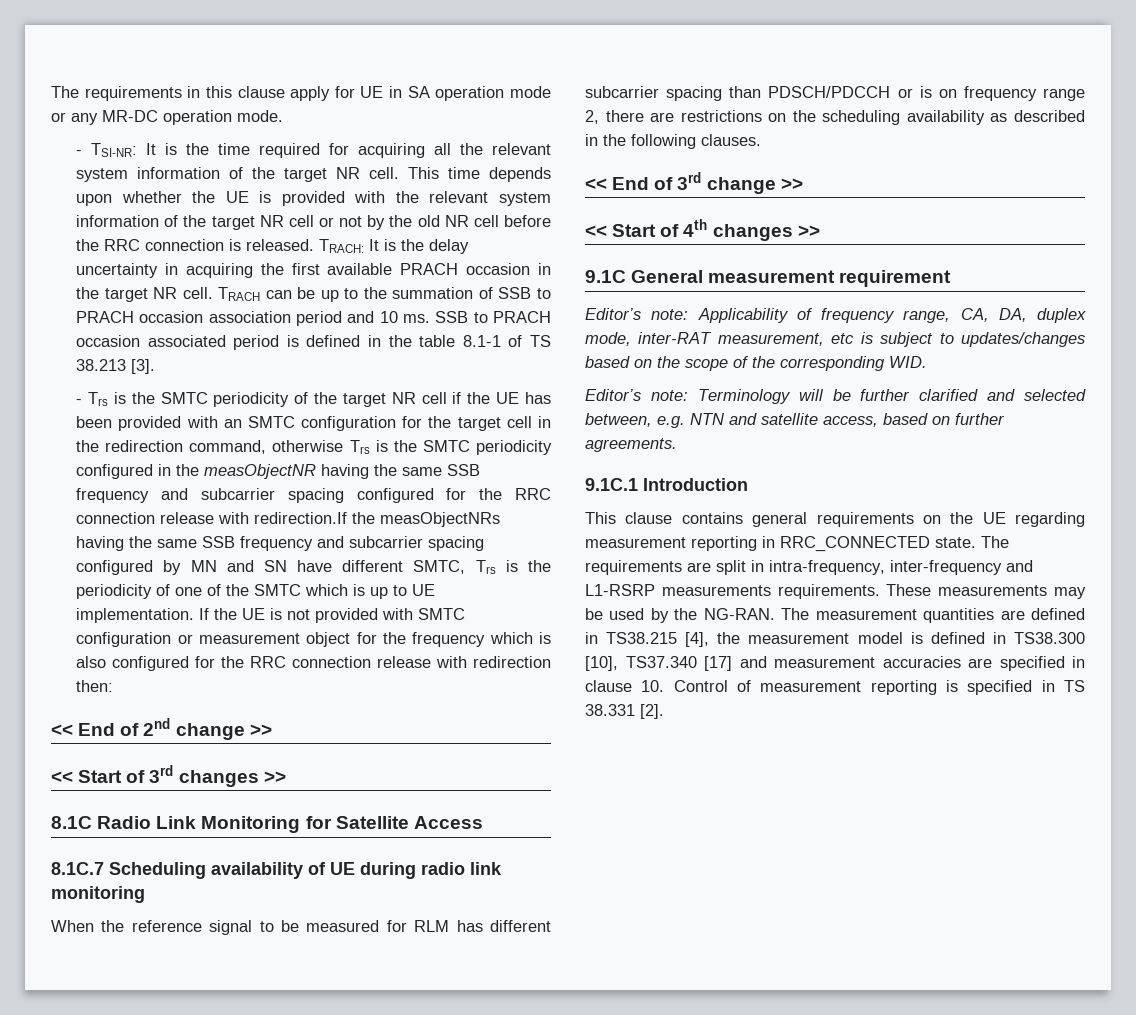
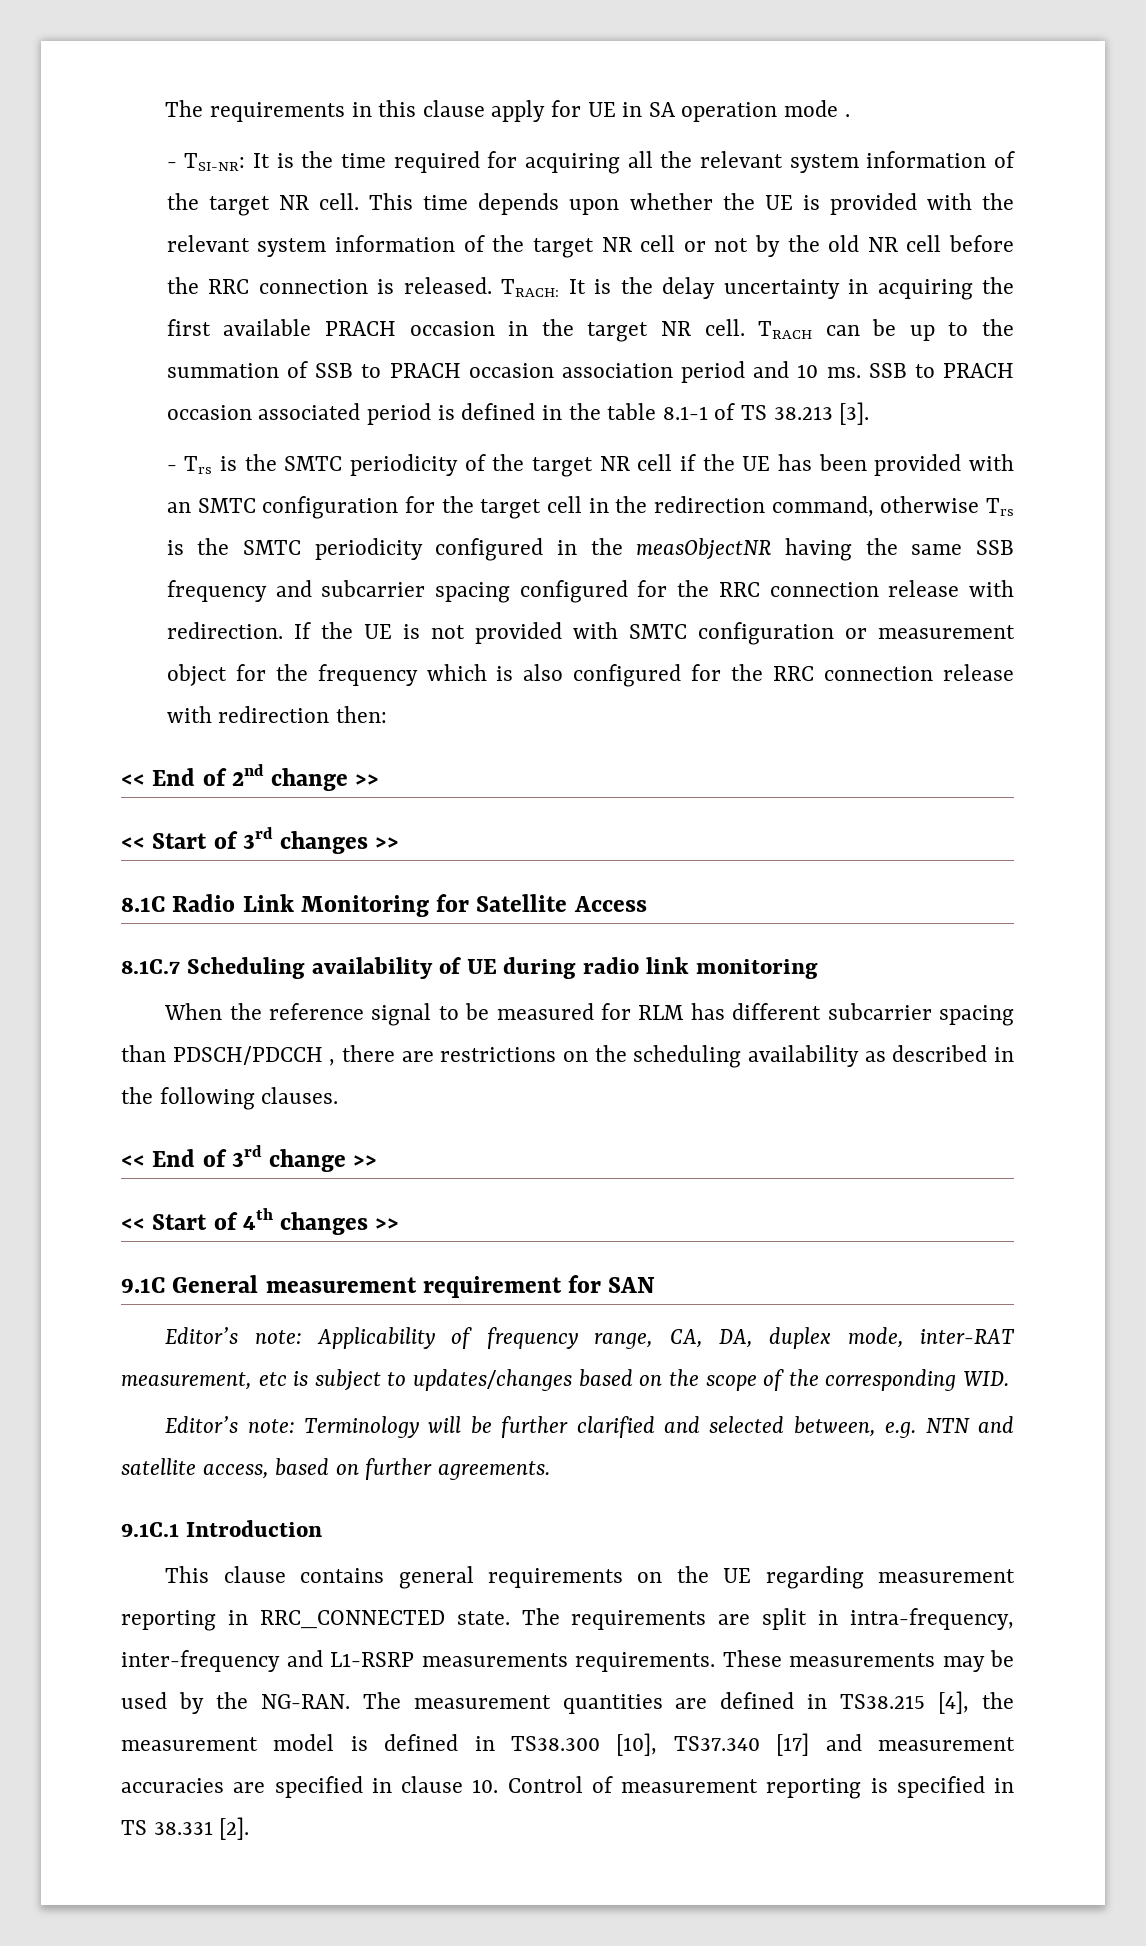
- The requirements in this clause apply for UE in SA operation mode or any MR-DC operation mode.
+ The requirements in this clause apply for UE in SA operation mode .
- - Trs is the SMTC periodicity of the target NR cell if the UE has been provided with an SMTC configuration for the target cell in the redirection command, otherwise Trs is the SMTC periodicity configured in the measObjectNR having the same SSB frequency and subcarrier spacing configured for the RRC connection release with redirection.If the measObjectNRs having the same SSB frequency and subcarrier spacing configured by MN and SN have different SMTC, Trs is the periodicity of one of the SMTC which is up to UE implementation.
+ - Trs is the SMTC periodicity of the target NR cell if the UE has been provided with an SMTC configuration for the target cell in the redirection command, otherwise Trs is the SMTC periodicity configured in the measObjectNR having the same SSB frequency and subcarrier spacing configured for the RRC connection release with redirection.
- When the reference signal to be measured for RLM has different subcarrier spacing than PDSCH/PDCCH or is on frequency range 2, there are restrictions on the scheduling availability as described in the following clauses.
+ When the reference signal to be measured for RLM has different subcarrier spacing than PDSCH/PDCCH , there are restrictions on the scheduling availability as described in the following clauses.
- 9.1C General measurement requirement
+ 9.1C General measurement requirement for SAN

